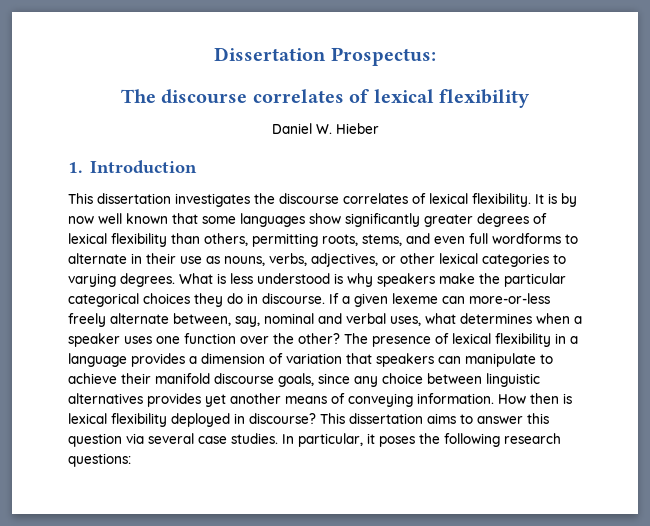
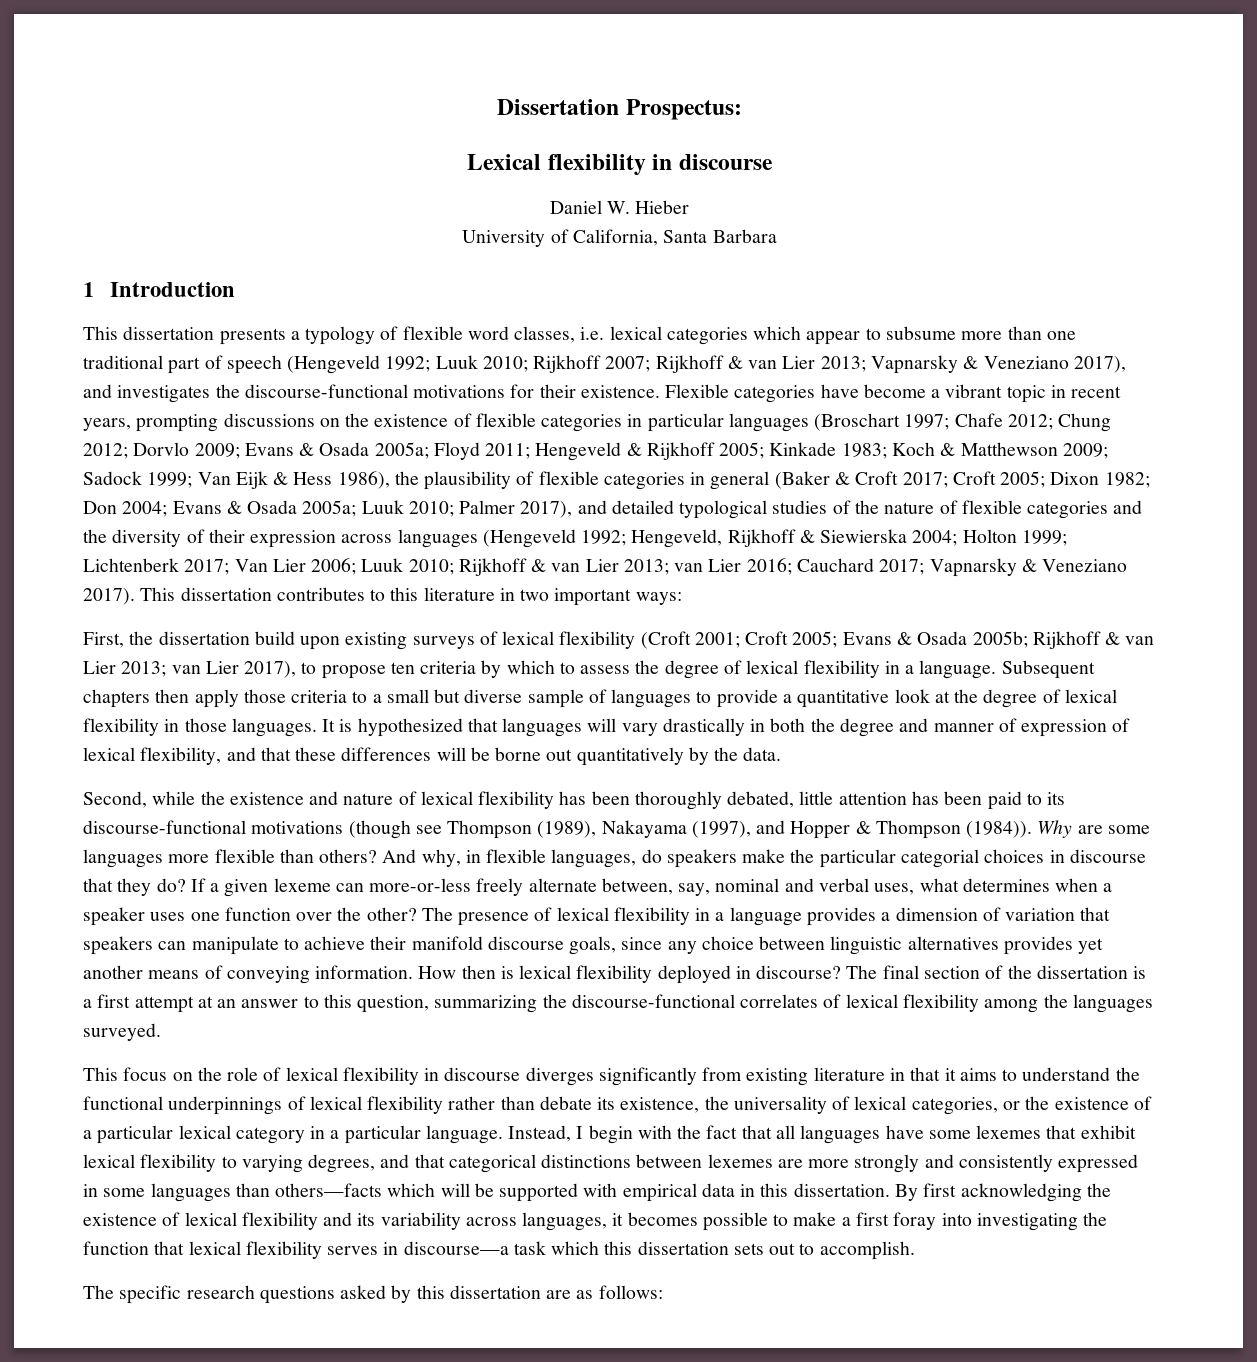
- The discourse correlates of lexical flexibility
+ Lexical flexibility in discourse
  Daniel W. Hieber
- 1. Introduction
- This dissertation investigates the discourse correlates of lexical flexibility. It is by now well known that some languages show significantly greater degrees of lexical flexibility than others, permitting roots, stems, and even full wordforms to alternate in their use as nouns, verbs, adjectives, or other lexical categories to varying degrees. What is less understood is why speakers make the particular categorical choices they do in discourse.
+ University of California, Santa Barbara
+ 1 Introduction
+ This dissertation presents a typology of flexible word classes, i.e. lexical categories which appear to subsume more than one traditional part of speech (Hengeveld 1992; Luuk 2010; Rijkhoff 2007; Rijkhoff & van Lier 2013; Vapnarsky & Veneziano 2017), and investigates the discourse-functional motivations for their existence. Flexible categories have become a vibrant topic in recent years, prompting discussions on the existence of flexible categories in particular languages (Broschart 1997; Chafe 2012; Chung 2012; Dorvlo 2009; Evans & Osada 2005a; Floyd 2011; Hengeveld & Rijkhoff 2005; Kinkade 1983; Koch & Matthewson 2009; Sadock 1999; Van Eijk & Hess 1986), the plausibility of flexible categories in general (Baker & Croft 2017; Croft 2005; Dixon 1982; Don 2004; Evans & Osada 2005a; Luuk 2010; Palmer 2017), and detailed typological studies of the nature of flexible categories and the diversity of their expression across languages (Hengeveld 1992; Hengeveld, Rijkhoff & Siewierska 2004; Holton 1999; Lichtenberk 2017; Van Lier 2006; Luuk 2010; Rijkhoff & van Lier 2013; van Lier 2016; Cauchard 2017; Vapnarsky & Veneziano 2017). This dissertation contributes to this literature in two important ways:
+ First, the dissertation build upon existing surveys of lexical flexibility (Croft 2001; Croft 2005; Evans & Osada 2005b; Rijkhoff & van Lier 2013; van Lier 2017), to propose ten criteria by which to assess the degree of lexical flexibility in a language. Subsequent chapters then apply those criteria to a small but diverse sample of languages to provide a quantitative look at the degree of lexical flexibility in those languages. It is hypothesized that languages will vary drastically in both the degree and manner of expression of lexical flexibility, and that these differences will be borne out quantitatively by the data.
+ Second, while the existence and nature of lexical flexibility has been thoroughly debated, little attention has been paid to its discourse-functional motivations (though see Thompson (1989), Nakayama (1997), and Hopper & Thompson (1984)). Why are some languages more flexible than others? And why, in flexible languages, do speakers make the particular categorial choices in discourse that they do?
- This dissertation aims to answer this question via several case studies. In particular, it poses the following research questions:
+ The final section of the dissertation is a first attempt at an answer to this question, summarizing the discourse-functional correlates of lexical flexibility among the languages surveyed.
+ This focus on the role of lexical flexibility in discourse diverges significantly from existing literature in that it aims to understand the functional underpinnings of lexical flexibility rather than debate its existence, the universality of lexical categories, or the existence of a particular lexical category in a particular language. Instead, I begin with the fact that all languages have some lexemes that exhibit lexical flexibility to varying degrees, and that categorical distinctions between lexemes are more strongly and consistently expressed in some languages than others—facts which will be supported with empirical data in this dissertation. By first acknowledging the existence of lexical flexibility and its variability across languages, it becomes possible to make a first foray into investigating the function that lexical flexibility serves in discourse—a task which this dissertation sets out to accomplish.
+ The specific research questions asked by this dissertation are as follows:

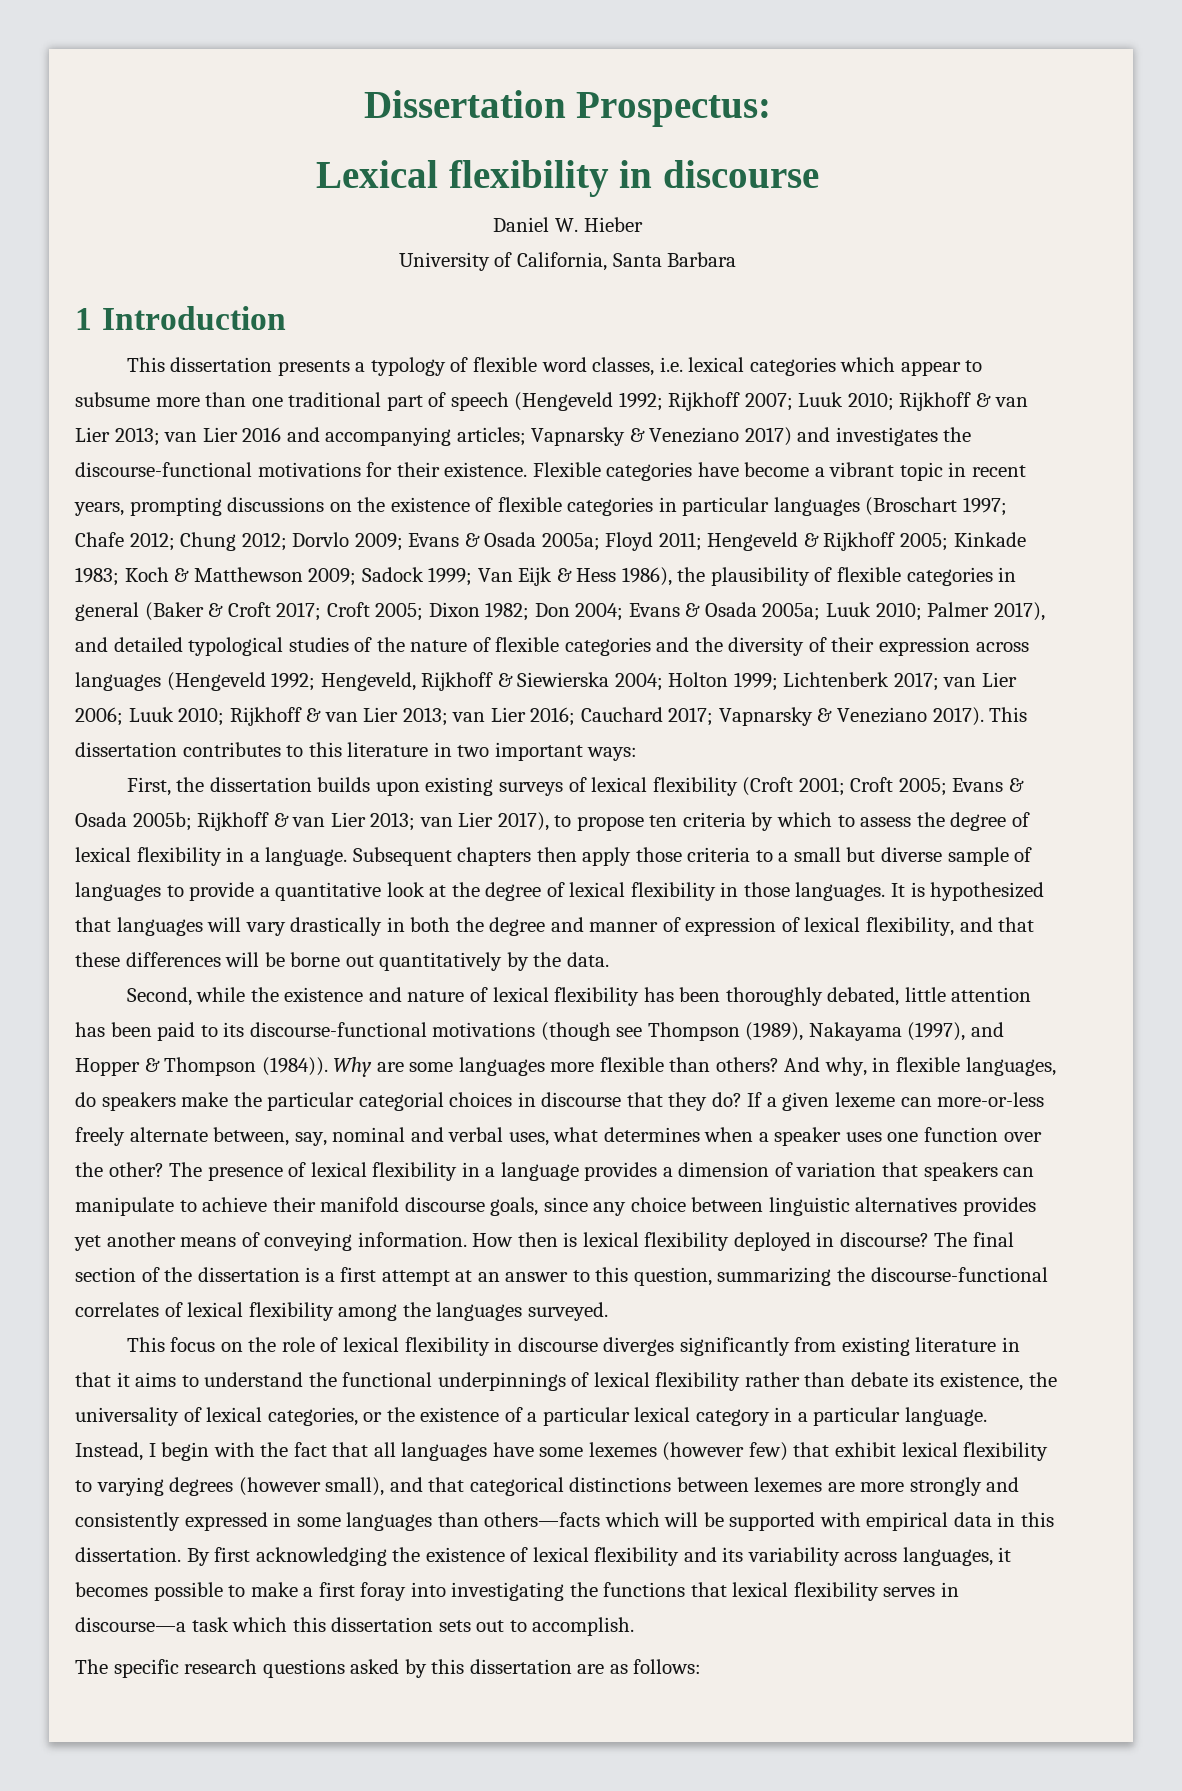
- This dissertation presents a typology of flexible word classes, i.e. lexical categories which appear to subsume more than one traditional part of speech (Hengeveld 1992; Luuk 2010; Rijkhoff 2007; Rijkhoff & van Lier 2013; Vapnarsky & Veneziano 2017), and investigates the discourse-functional motivations for their existence.
+ This dissertation presents a typology of flexible word classes, i.e. lexical categories which appear to subsume more than one traditional part of speech (Hengeveld 1992; Rijkhoff 2007; Luuk 2010; Rijkhoff & van Lier 2013; van Lier 2016 and accompanying articles; Vapnarsky & Veneziano 2017) and investigates the discourse-functional motivations for their existence.
- Van Lier 2006;
+ van Lier 2006;
- First, the dissertation build upon existing surveys of lexical flexibility (Croft 2001; Croft 2005; Evans & Osada 2005b; Rijkhoff & van Lier 2013; van Lier 2017), to propose ten criteria by which to assess the degree of lexical flexibility in a language.
+ First, the dissertation builds upon existing surveys of lexical flexibility (Croft 2001; Croft 2005; Evans & Osada 2005b; Rijkhoff & van Lier 2013; van Lier 2017), to propose ten criteria by which to assess the degree of lexical flexibility in a language.
- Instead, I begin with the fact that all languages have some lexemes that exhibit lexical flexibility to varying degrees, and that categorical distinctions between lexemes are more strongly and consistently expressed in some languages than others—facts which will be supported with empirical data in this dissertation.
+ Instead, I begin with the fact that all languages have some lexemes (however few) that exhibit lexical flexibility to varying degrees (however small), and that categorical distinctions between lexemes are more strongly and consistently expressed in some languages than others—facts which will be supported with empirical data in this dissertation.
- By first acknowledging the existence of lexical flexibility and its variability across languages, it becomes possible to make a first foray into investigating the function that lexical flexibility serves in discourse—a task which this dissertation sets out to accomplish.
+ By first acknowledging the existence of lexical flexibility and its variability across languages, it becomes possible to make a first foray into investigating the functions that lexical flexibility serves in discourse—a task which this dissertation sets out to accomplish.

